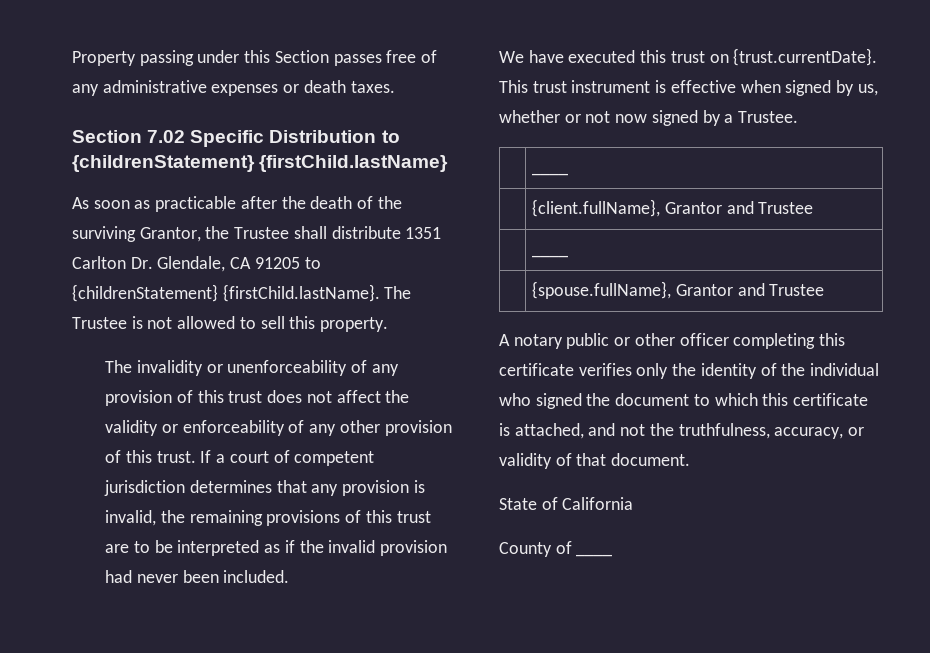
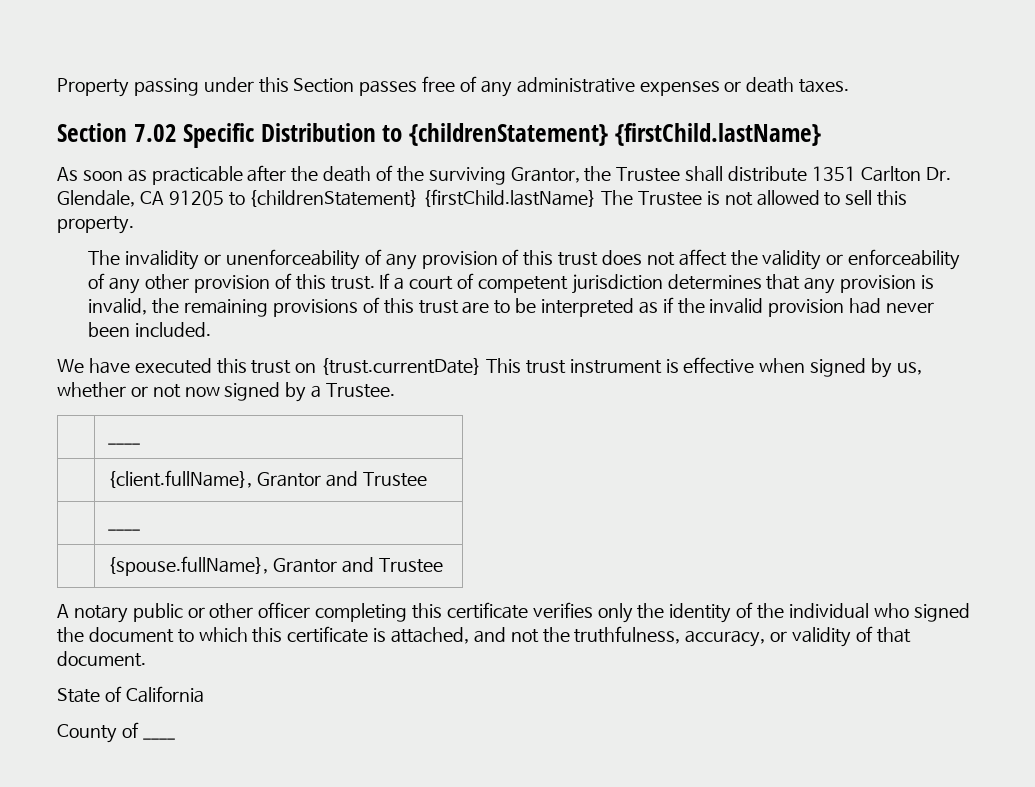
- As soon as practicable after the death of the surviving Grantor, the Trustee shall distribute 1351 Carlton Dr. Glendale, CA 91205 to {childrenStatement} {firstChild.lastName}. The Trustee is not allowed to sell this property.
+ As soon as practicable after the death of the surviving Grantor, the Trustee shall distribute 1351 Carlton Dr. Glendale, CA 91205 to {childrenStatement} {firstChild.lastName} The Trustee is not allowed to sell this property.
- We have executed this trust on {trust.currentDate}. This trust instrument is effective when signed by us, whether or not now signed by a Trustee.
+ We have executed this trust on {trust.currentDate} This trust instrument is effective when signed by us, whether or not now signed by a Trustee.

